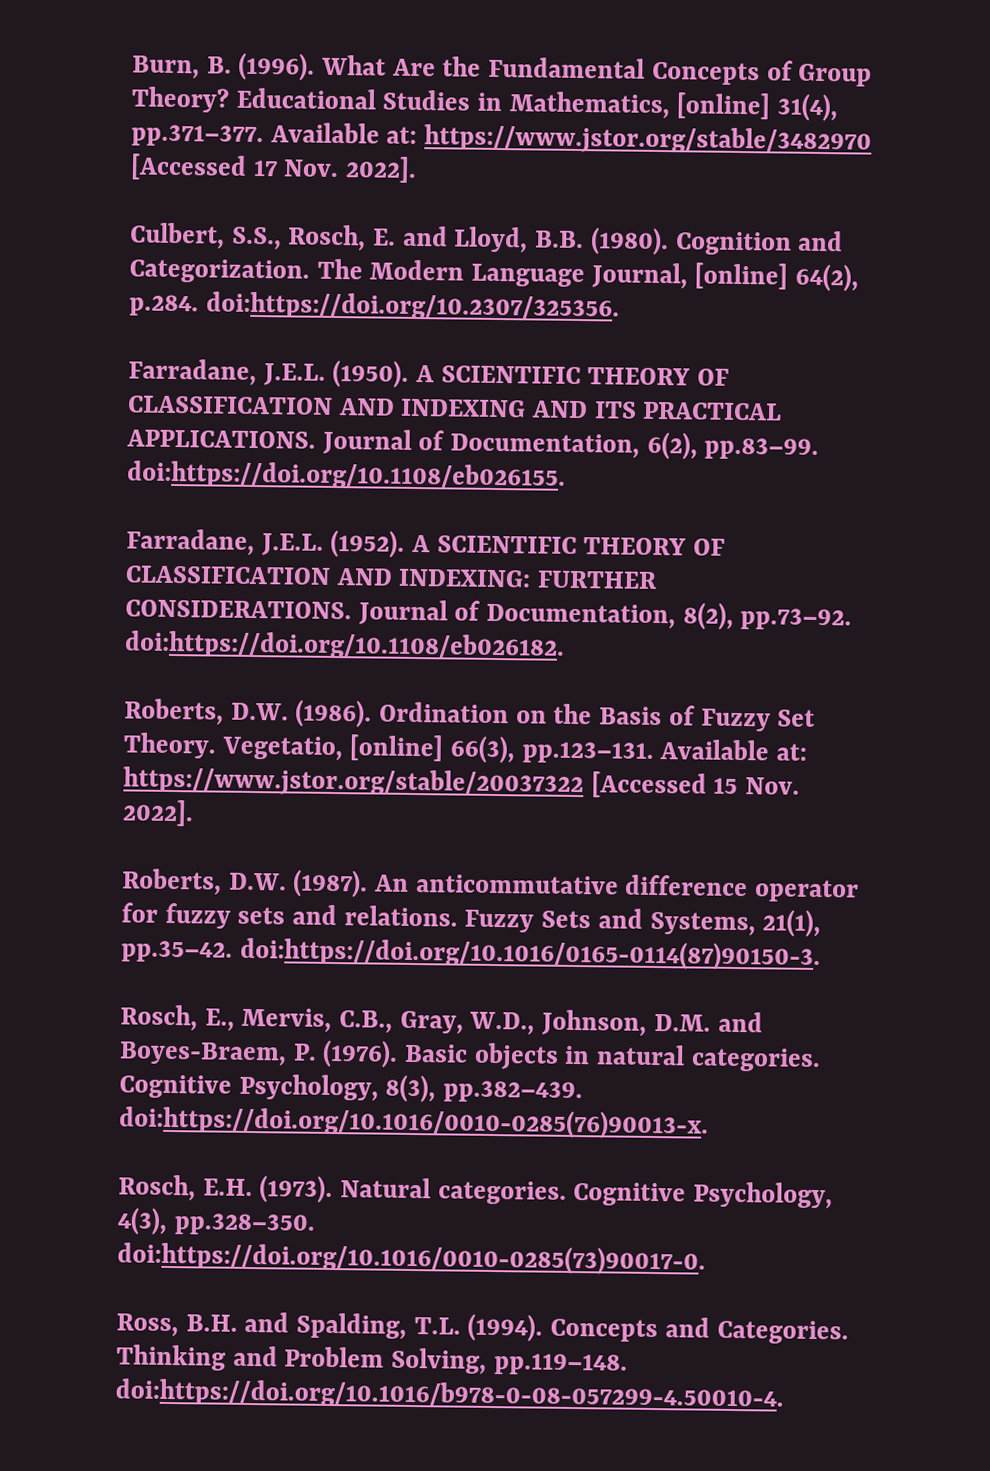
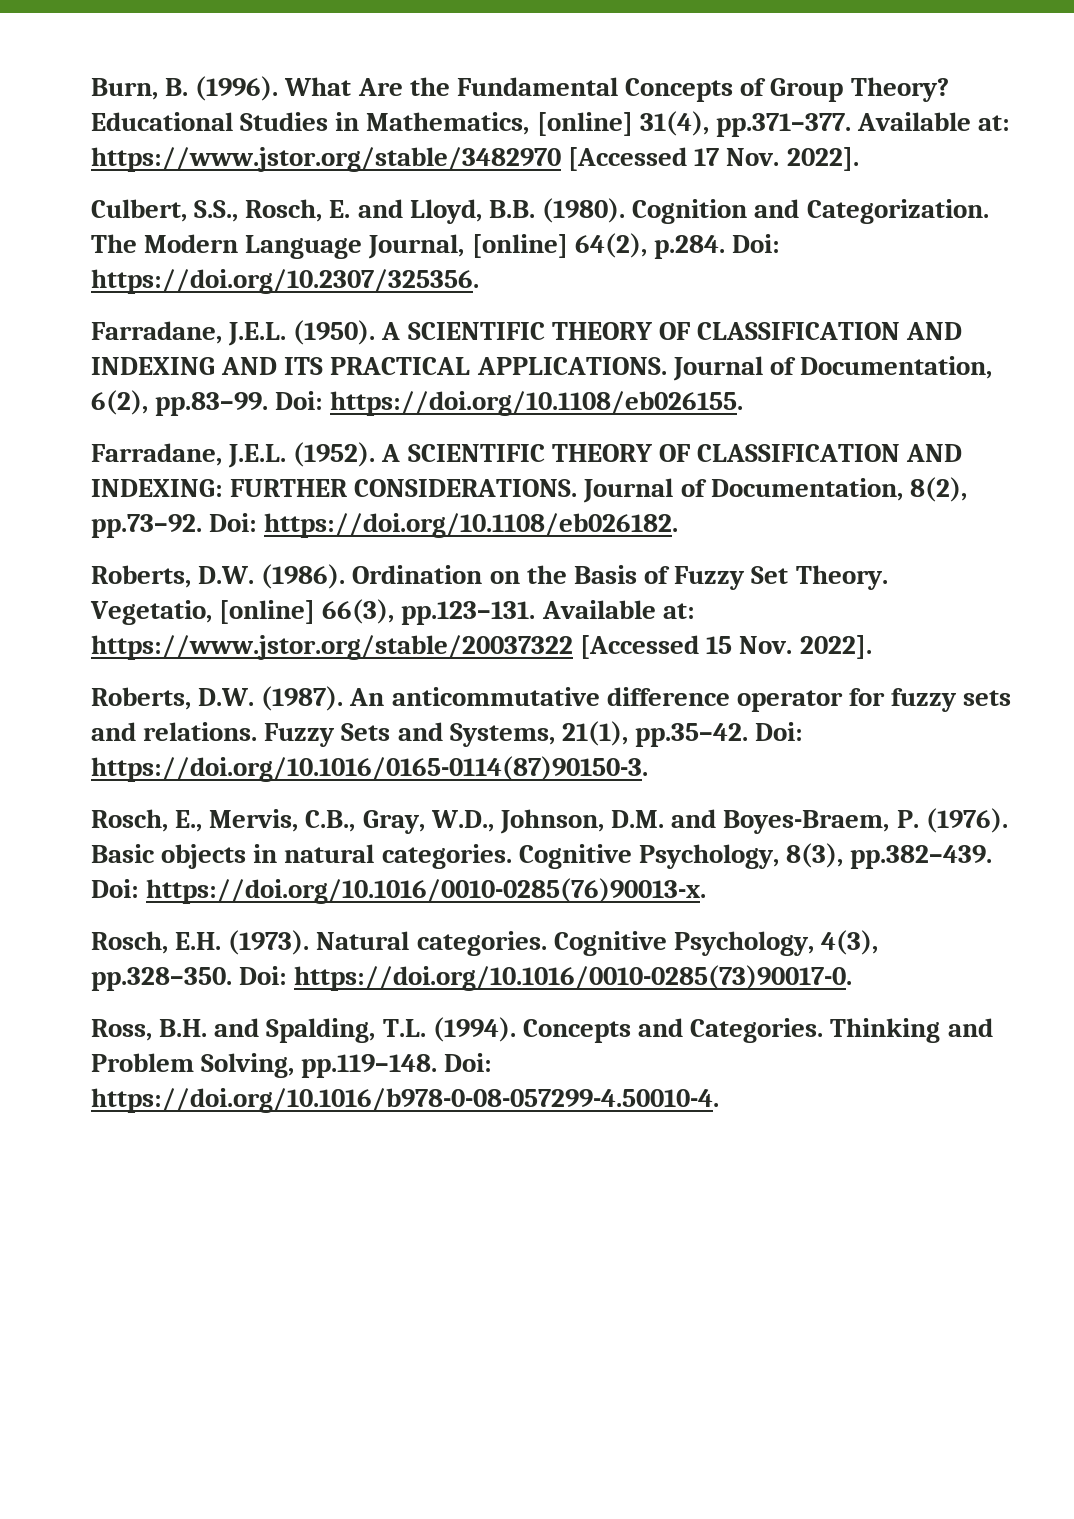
- The Modern Language Journal, [online] 64(2), p.284. doi:https://doi.org/10.2307/325356.
+ The Modern Language Journal, [online] 64(2), p.284. Doi: https://doi.org/10.2307/325356.
- Journal of Documentation, 6(2), pp.83–99. doi:https://doi.org/10.1108/eb026155.
+ Journal of Documentation, 6(2), pp.83–99. Doi: https://doi.org/10.1108/eb026155.
- Journal of Documentation, 8(2), pp.73–92. doi:https://doi.org/10.1108/eb026182.
+ Journal of Documentation, 8(2), pp.73–92. Doi: https://doi.org/10.1108/eb026182.
- Fuzzy Sets and Systems, 21(1), pp.35–42. doi:https://doi.org/10.1016/0165-0114(87)90150-3.
+ Fuzzy Sets and Systems, 21(1), pp.35–42. Doi: https://doi.org/10.1016/0165-0114(87)90150-3.
- Cognitive Psychology, 8(3), pp.382–439. doi:https://doi.org/10.1016/0010-0285(76)90013-x.
+ Cognitive Psychology, 8(3), pp.382–439. Doi: https://doi.org/10.1016/0010-0285(76)90013-x.
- Cognitive Psychology, 4(3), pp.328–350. doi:https://doi.org/10.1016/0010-0285(73)90017-0.
+ Cognitive Psychology, 4(3), pp.328–350. Doi: https://doi.org/10.1016/0010-0285(73)90017-0.
- Thinking and Problem Solving, pp.119–148. doi:https://doi.org/10.1016/b978-0-08-057299-4.50010-4.
+ Thinking and Problem Solving, pp.119–148. Doi: https://doi.org/10.1016/b978-0-08-057299-4.50010-4.

